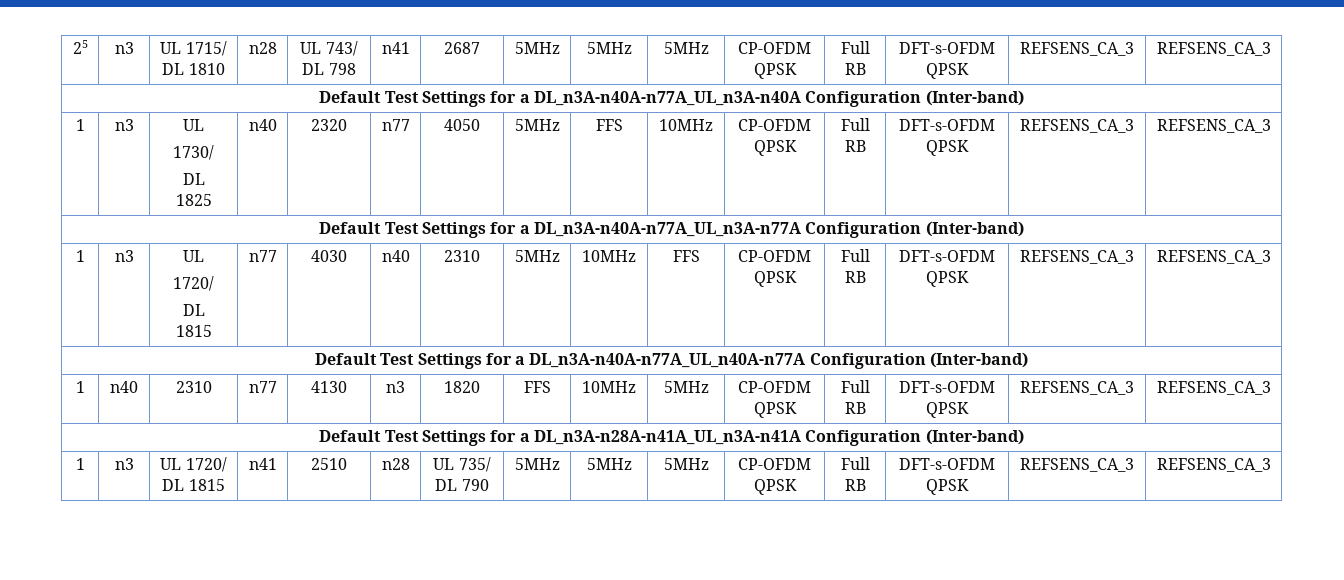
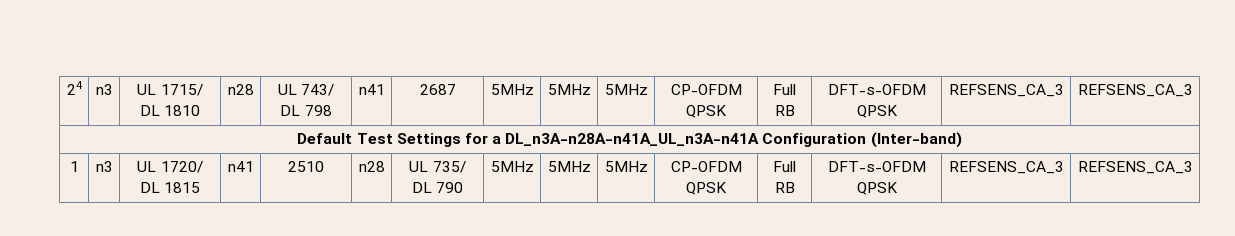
- 25 | n3 | UL 1715/ DL 1810 | n28 | UL 743/ DL 798 | n41 | 2687 | 5MHz | 5MHz | 5MHz | CP-OFDM QPSK | Full RB | DFT-s-OFDM QPSK | REFSENS_CA_3 | REFSENS_CA_3
+ 24 | n3 | UL 1715/ DL 1810 | n28 | UL 743/ DL 798 | n41 | 2687 | 5MHz | 5MHz | 5MHz | CP-OFDM QPSK | Full RB | DFT-s-OFDM QPSK | REFSENS_CA_3 | REFSENS_CA_3
- Default Test Settings for a DL_n3A-n40A-n77A_UL_n3A-n40A Configuration (Inter-band)
- 1 | n3 | UL
- 1730/
- DL
- 1825 | n40 | 2320 | n77 | 4050 | 5MHz | FFS | 10MHz | CP-OFDM QPSK | Full RB | DFT-s-OFDM QPSK | REFSENS_CA_3 | REFSENS_CA_3
- Default Test Settings for a DL_n3A-n40A-n77A_UL_n3A-n77A Configuration (Inter-band)
- 1 | n3 | UL
- 1720/
- DL
- 1815 | n77 | 4030 | n40 | 2310 | 5MHz | 10MHz | FFS | CP-OFDM QPSK | Full RB | DFT-s-OFDM QPSK | REFSENS_CA_3 | REFSENS_CA_3
- Default Test Settings for a DL_n3A-n40A-n77A_UL_n40A-n77A Configuration (Inter-band)
- 1 | n40 | 2310 | n77 | 4130 | n3 | 1820 | FFS | 10MHz | 5MHz | CP-OFDM QPSK | Full RB | DFT-s-OFDM QPSK | REFSENS_CA_3 | REFSENS_CA_3

